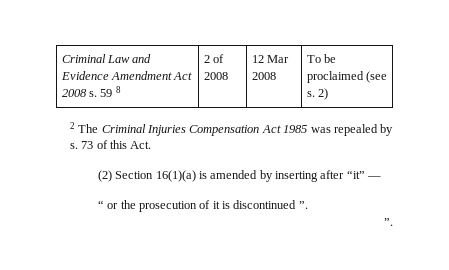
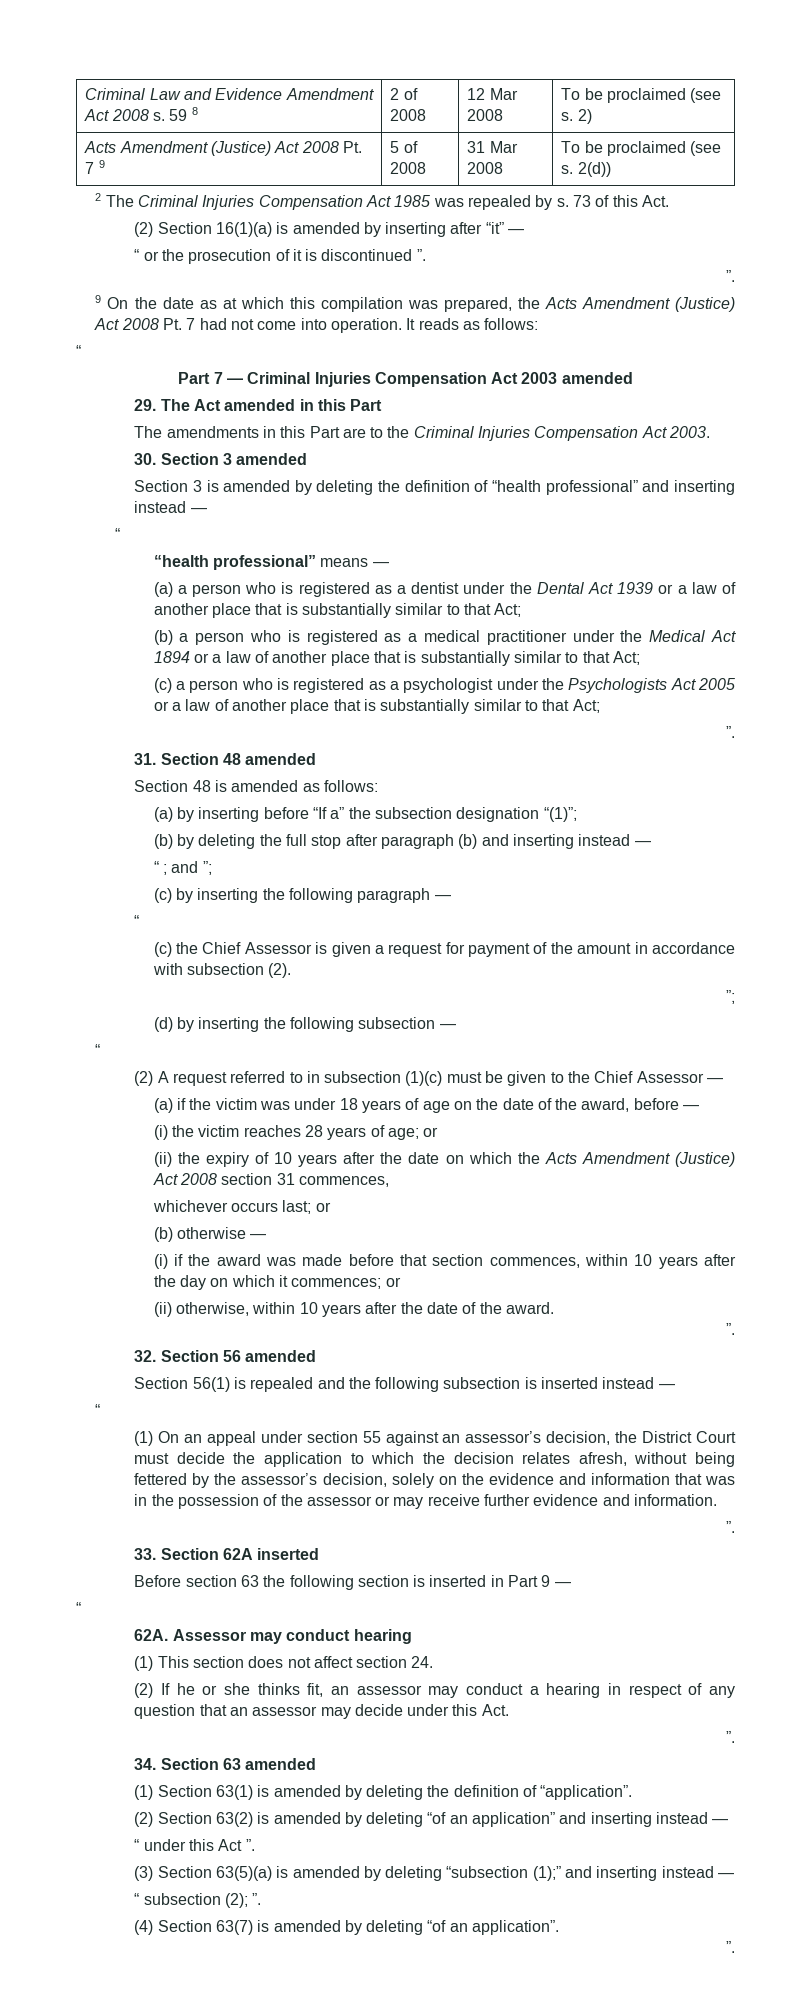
+ Acts Amendment (Justice) Act 2008 Pt. 7 9 | 5 of 2008 | 31 Mar 2008 | To be proclaimed (see s. 2(d))
+ 9 On the date as at which this compilation was prepared, the Acts Amendment (Justice) Act 2008 Pt. 7 had not come into operation. It reads as follows:
+ “
+ Part 7 — Criminal Injuries Compensation Act 2003 amended
+ 29. The Act amended in this Part
+ The amendments in this Part are to the Criminal Injuries Compensation Act 2003.
+ 30. Section 3 amended
+ Section 3 is amended by deleting the definition of “health professional” and inserting instead —
+ “
+ “health professional” means —
+ (a) a person who is registered as a dentist under the Dental Act 1939 or a law of another place that is substantially similar to that Act;
+ (b) a person who is registered as a medical practitioner under the Medical Act 1894 or a law of another place that is substantially similar to that Act;
+ (c) a person who is registered as a psychologist under the Psychologists Act 2005 or a law of another place that is substantially similar to that Act;
+ ”.
+ 31. Section 48 amended
+ Section 48 is amended as follows:
+ (a) by inserting before “If a” the subsection designation “(1)”;
+ (b) by deleting the full stop after paragraph (b) and inserting instead —
+ “ ; and ”;
+ (c) by inserting the following paragraph —
+ “
+ (c) the Chief Assessor is given a request for payment of the amount in accordance with subsection (2).
+ ”;
+ (d) by inserting the following subsection —
+ “
+ (2) A request referred to in subsection (1)(c) must be given to the Chief Assessor —
+ (a) if the victim was under 18 years of age on the date of the award, before —
+ (i) the victim reaches 28 years of age; or
+ (ii) the expiry of 10 years after the date on which the Acts Amendment (Justice) Act 2008 section 31 commences,
+ whichever occurs last; or
+ (b) otherwise —
+ (i) if the award was made before that section commences, within 10 years after the day on which it commences; or
+ (ii) otherwise, within 10 years after the date of the award.
+ ”.
+ 32. Section 56 amended
+ Section 56(1) is repealed and the following subsection is inserted instead —
+ “
+ (1) On an appeal under section 55 against an assessor’s decision, the District Court must decide the application to which the decision relates afresh, without being fettered by the assessor’s decision, solely on the evidence and information that was in the possession of the assessor or may receive further evidence and information.
+ ”.
+ 33. Section 62A inserted
+ Before section 63 the following section is inserted in Part 9 —
+ “
+ 62A. Assessor may conduct hearing
+ (1) This section does not affect section 24.
+ (2) If he or she thinks fit, an assessor may conduct a hearing in respect of any question that an assessor may decide under this Act.
+ ”.
+ 34. Section 63 amended
+ (1) Section 63(1) is amended by deleting the definition of “application”.
+ (2) Section 63(2) is amended by deleting “of an application” and inserting instead —
+ “ under this Act ”.
+ (3) Section 63(5)(a) is amended by deleting “subsection (1);” and inserting instead —
+ “ subsection (2); ”.
+ (4) Section 63(7) is amended by deleting “of an application”.
+ ”.

